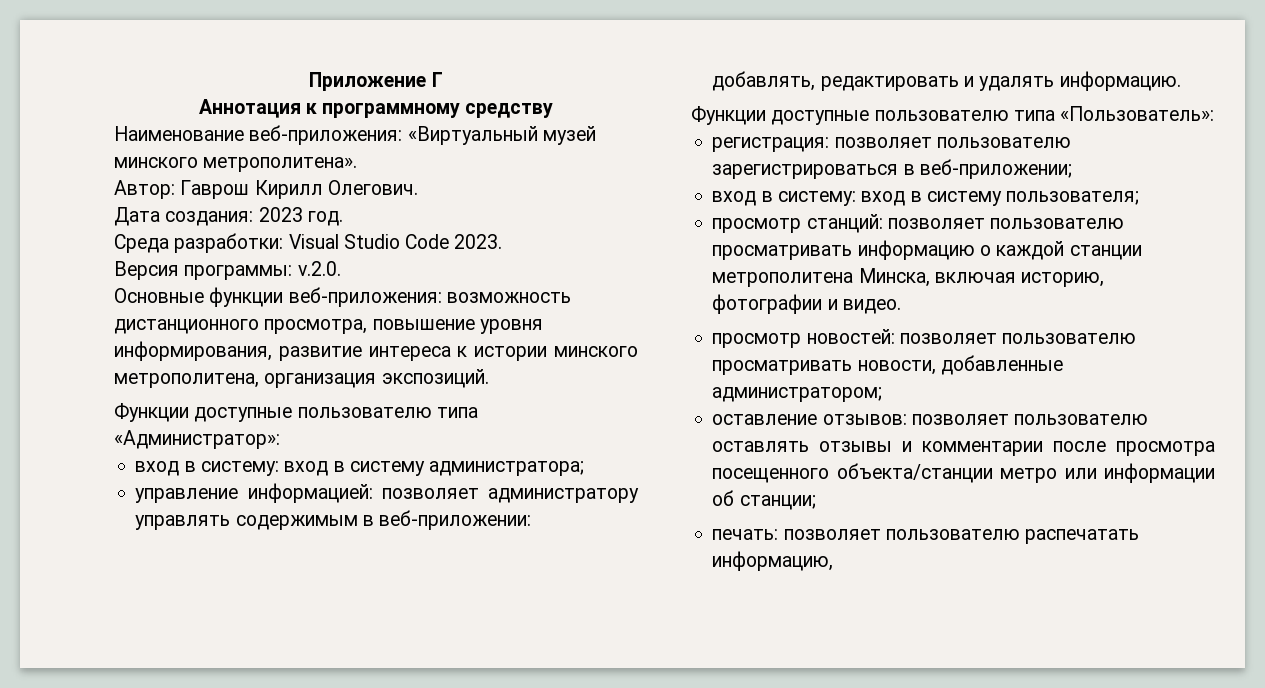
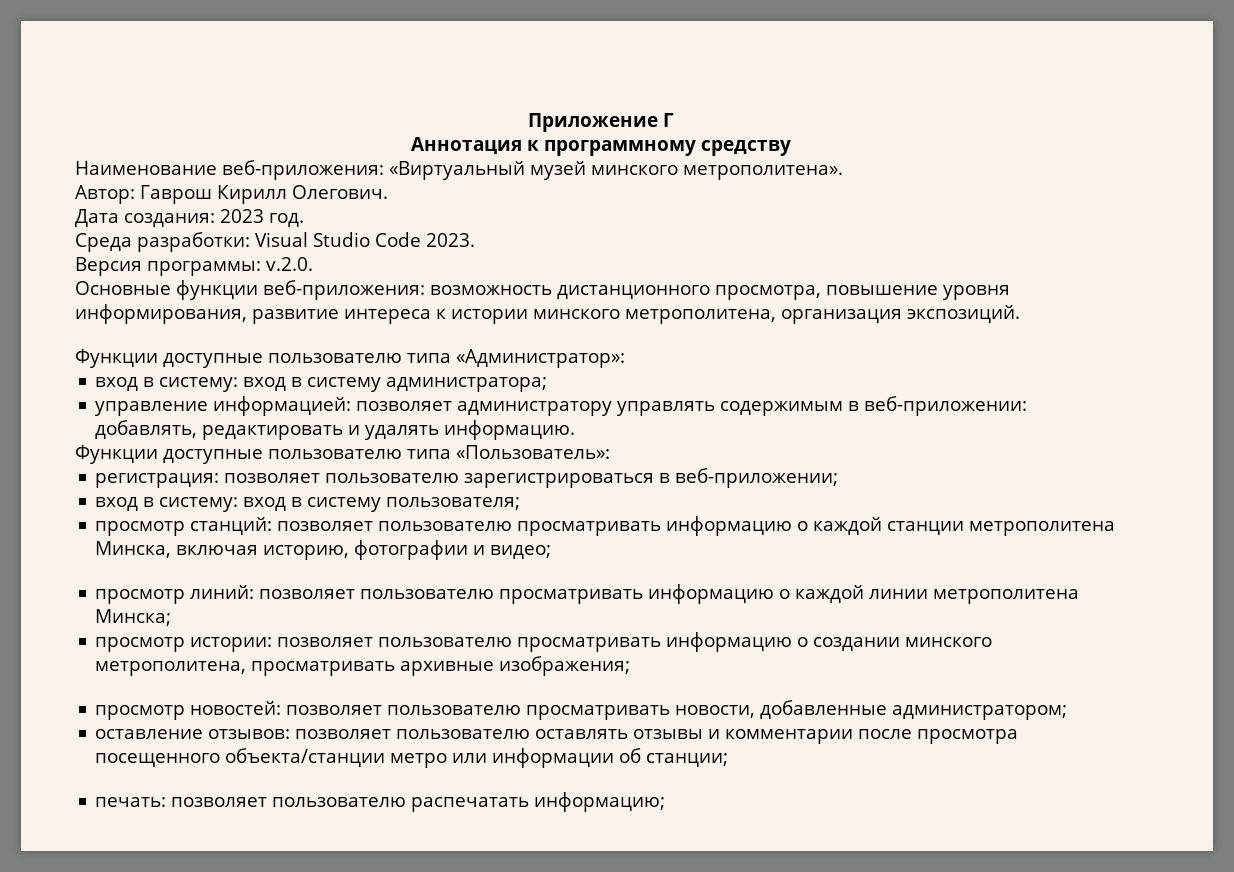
- просмотр станций: позволяет пользователю просматривать информацию о каждой станции метрополитена Минска, включая историю, фотографии и видео.
+ просмотр станций: позволяет пользователю просматривать информацию о каждой станции метрополитена Минска, включая историю, фотографии и видео;
+ просмотр линий: позволяет пользователю просматривать информацию о каждой линии метрополитена Минска;
+ просмотр истории: позволяет пользователю просматривать информацию о создании минского метрополитена, просматривать архивные изображения;
- печать: позволяет пользователю распечатать информацию,
+ печать: позволяет пользователю распечатать информацию;

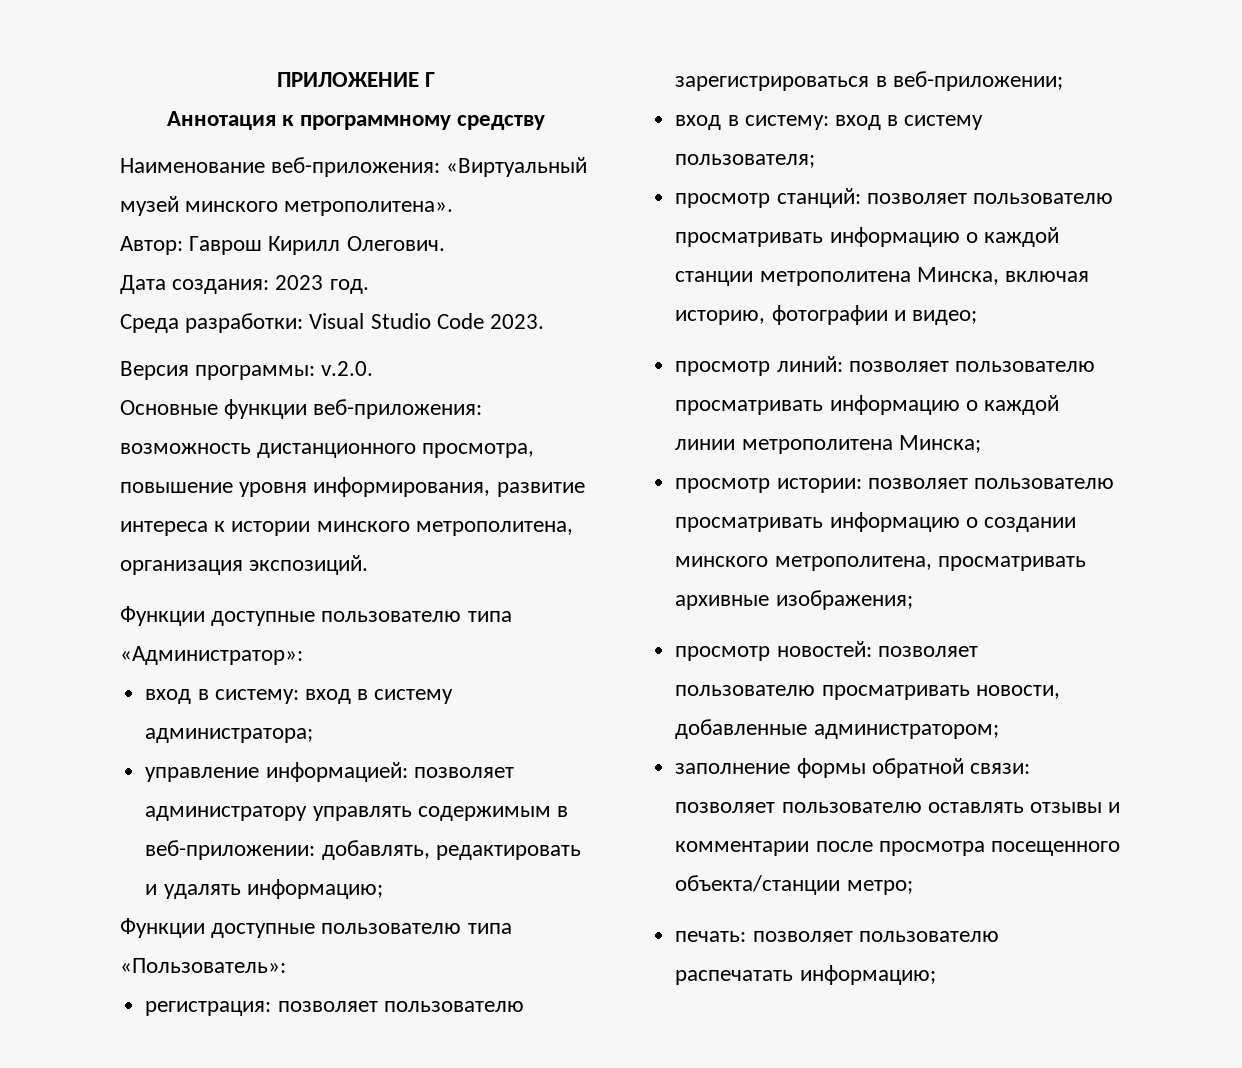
- Приложение Г
+ ПРИЛОЖЕНИЕ Г
- управление информацией: позволяет администратору управлять содержимым в веб-приложении: добавлять, редактировать и удалять информацию.
+ управление информацией: позволяет администратору управлять содержимым в веб-приложении: добавлять, редактировать и удалять информацию;
- оставление отзывов: позволяет пользователю оставлять отзывы и комментарии после просмотра посещенного объекта/станции метро или информации об станции;
+ заполнение формы обратной связи: позволяет пользователю оставлять отзывы и комментарии после просмотра посещенного объекта/станции метро;

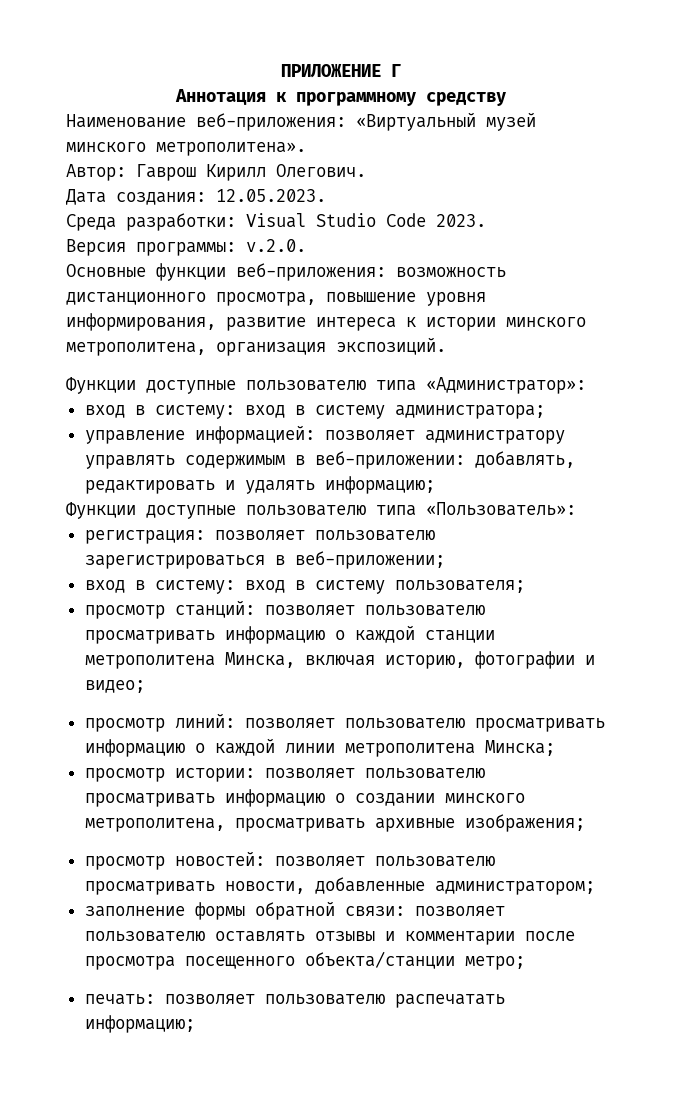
- Дата создания: 2023 год.
+ Дата создания: 12.05.2023.

